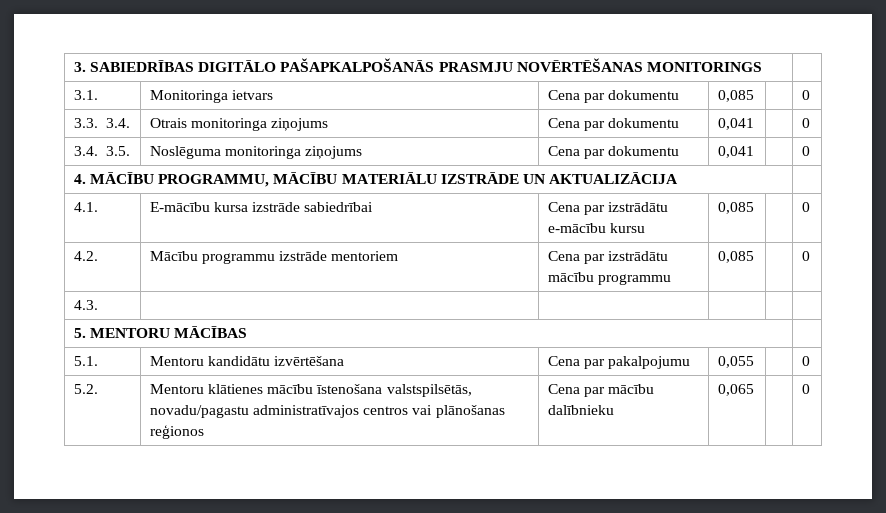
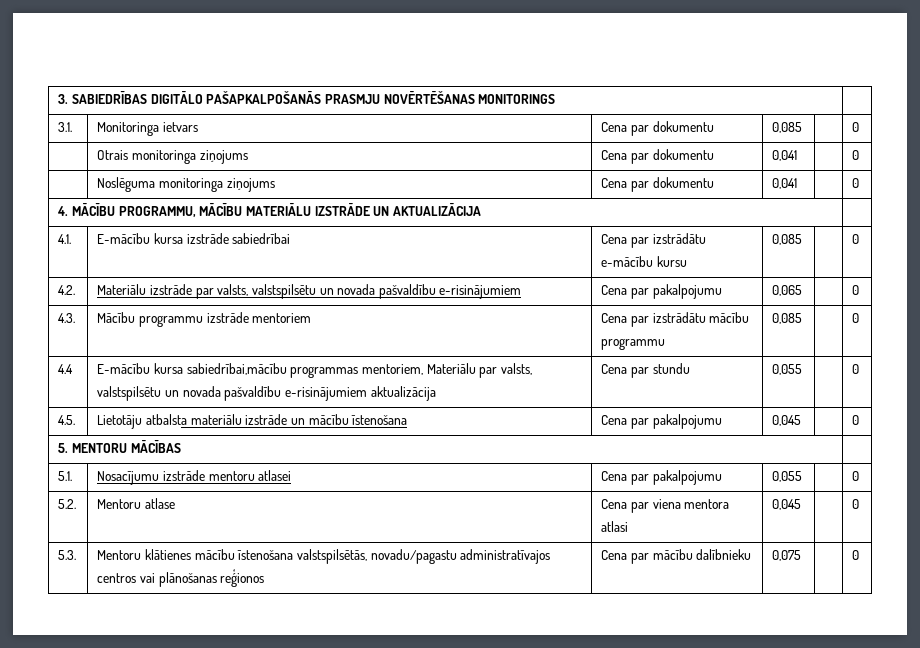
- 3.3. 3.4. | Otrais monitoringa ziņojums | Cena par dokumentu | 0,041 | | 0
+ | Otrais monitoringa ziņojums | Cena par dokumentu | 0,041 | | 0
- 3.4. 3.5. | Noslēguma monitoringa ziņojums | Cena par dokumentu | 0,041 | | 0
+ | Noslēguma monitoringa ziņojums | Cena par dokumentu | 0,041 | | 0
- 4.2. | Mācību programmu izstrāde mentoriem | Cena par izstrādātu mācību programmu | 0,085 | | 0
+ 4.2. | Materiālu izstrāde par valsts, valstspilsētu un novada pašvaldību e-risinājumiem | Cena par pakalpojumu | 0,065 | | 0
+ 4.3. | Mācību programmu izstrāde mentoriem | Cena par izstrādātu mācību programmu | 0,085 | | 0
- 4.3. | | | | |
+ 4.4 | E-mācību kursa sabiedrībai,mācību programmas mentoriem, Materiālu par valsts, valstspilsētu un novada pašvaldību e-risinājumiem aktualizācija | Cena par stundu | 0,055 | | 0
+ 4.5. | Lietotāju atbalsta materiālu izstrāde un mācību īstenošana | Cena par pakalpojumu | 0,045 | | 0
- 5.1. | Mentoru kandidātu izvērtēšana | Cena par pakalpojumu | 0,055 | | 0
+ 5.1. | Nosacījumu izstrāde mentoru atlasei | Cena par pakalpojumu | 0,055 | | 0
- 5.2. | Mentoru klātienes mācību īstenošana valstspilsētās, novadu/pagastu administratīvajos centros vai plānošanas reģionos | Cena par mācību dalībnieku | 0,065 | | 0
+ 5.2. | Mentoru atlase | Cena par viena mentora atlasi | 0,045 | | 0
+ 5.3. | Mentoru klātienes mācību īstenošana valstspilsētās, novadu/pagastu administratīvajos centros vai plānošanas reģionos | Cena par mācību dalībnieku | 0,075 | | 0

